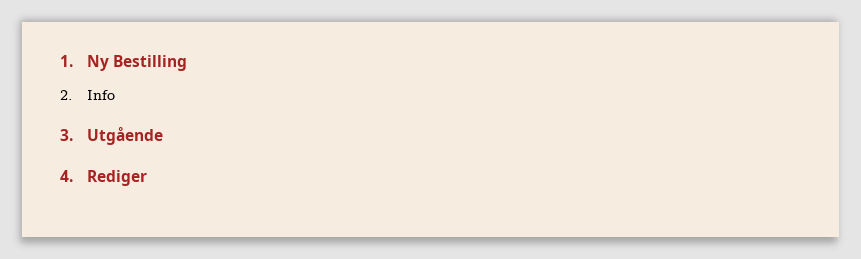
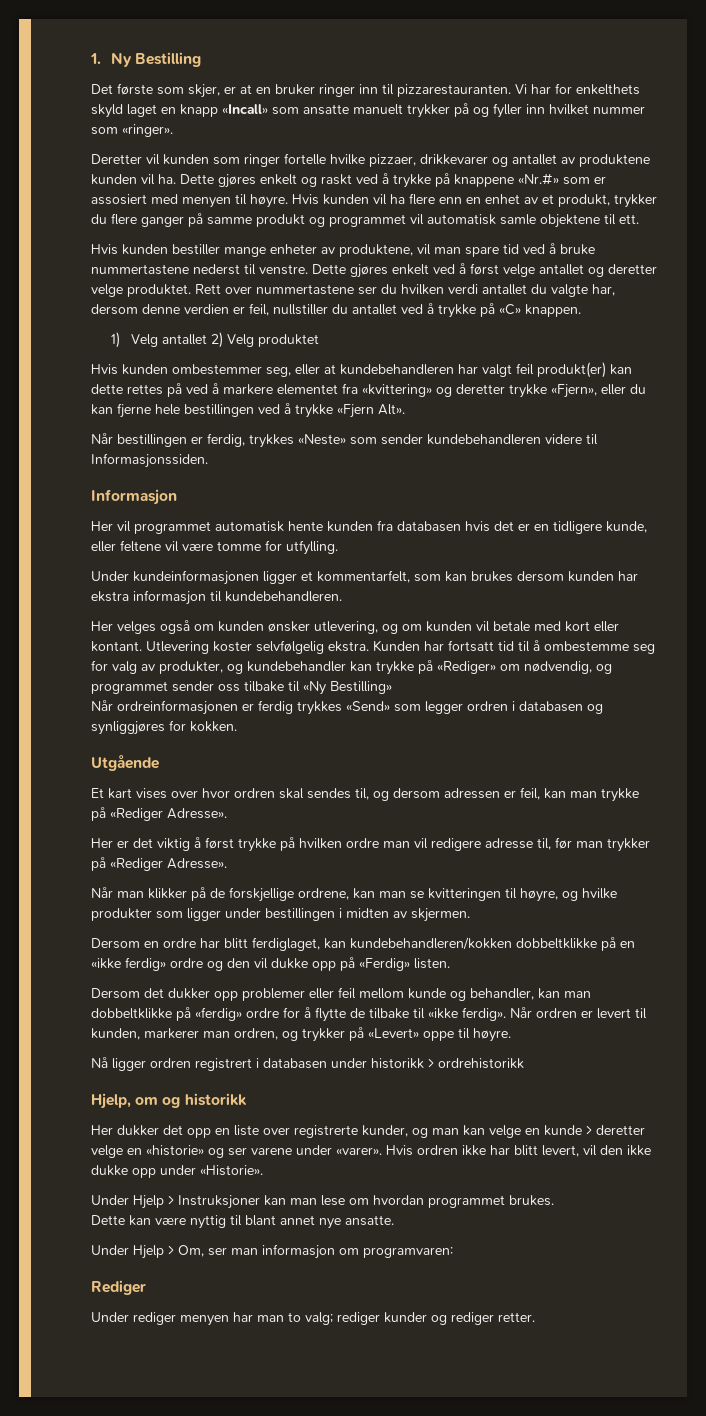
- 2. Info
- 3. Utgående
- 4. Rediger
+ Det første som skjer, er at en bruker ringer inn til pizzarestauranten. Vi har for enkelthets skyld laget en knapp «Incall» som ansatte manuelt trykker på og fyller inn hvilket nummer som «ringer».
+ Deretter vil kunden som ringer fortelle hvilke pizzaer, drikkevarer og antallet av produktene kunden vil ha. Dette gjøres enkelt og raskt ved å trykke på knappene «Nr.#» som er assosiert med menyen til høyre. Hvis kunden vil ha flere enn en enhet av et produkt, trykker du flere ganger på samme produkt og programmet vil automatisk samle objektene til ett.
+ Hvis kunden bestiller mange enheter av produktene, vil man spare tid ved å bruke nummertastene nederst til venstre. Dette gjøres enkelt ved å først velge antallet og deretter velge produktet. Rett over nummertastene ser du hvilken verdi antallet du valgte har, dersom denne verdien er feil, nullstiller du antallet ved å trykke på «C» knappen.
+ 1) Velg antallet 2) Velg produktet
+ Hvis kunden ombestemmer seg, eller at kundebehandleren har valgt feil produkt(er) kan dette rettes på ved å markere elementet fra «kvittering» og deretter trykke «Fjern», eller du kan fjerne hele bestillingen ved å trykke «Fjern Alt».
+ Når bestillingen er ferdig, trykkes «Neste» som sender kundebehandleren videre til Informasjonssiden.
+ Informasjon
+ Her vil programmet automatisk hente kunden fra databasen hvis det er en tidligere kunde, eller feltene vil være tomme for utfylling.
+ Under kundeinformasjonen ligger et kommentarfelt, som kan brukes dersom kunden har ekstra informasjon til kundebehandleren.
+ Her velges også om kunden ønsker utlevering, og om kunden vil betale med kort eller kontant. Utlevering koster selvfølgelig ekstra. Kunden har fortsatt tid til å ombestemme seg for valg av produkter, og kundebehandler kan trykke på «Rediger» om nødvendig, og programmet sender oss tilbake til «Ny Bestilling»
+ Når ordreinformasjonen er ferdig trykkes «Send» som legger ordren i databasen og synliggjøres for kokken.
+ Utgående
+ Et kart vises over hvor ordren skal sendes til, og dersom adressen er feil, kan man trykke på «Rediger Adresse».
+ Her er det viktig å først trykke på hvilken ordre man vil redigere adresse til, før man trykker på «Rediger Adresse».
+ Når man klikker på de forskjellige ordrene, kan man se kvitteringen til høyre, og hvilke produkter som ligger under bestillingen i midten av skjermen.
+ Dersom en ordre har blitt ferdiglaget, kan kundebehandleren/kokken dobbeltklikke på en «ikke ferdig» ordre og den vil dukke opp på «Ferdig» listen.
+ Dersom det dukker opp problemer eller feil mellom kunde og behandler, kan man dobbeltklikke på «ferdig» ordre for å flytte de tilbake til «ikke ferdig». Når ordren er levert til kunden, markerer man ordren, og trykker på «Levert» oppe til høyre.
+ Nå ligger ordren registrert i databasen under historikk > ordrehistorikk
+ Hjelp, om og historikk
+ Her dukker det opp en liste over registrerte kunder, og man kan velge en kunde > deretter velge en «historie» og ser varene under «varer». Hvis ordren ikke har blitt levert, vil den ikke dukke opp under «Historie».
+ Under Hjelp > Instruksjoner kan man lese om hvordan programmet brukes.
+ Dette kan være nyttig til blant annet nye ansatte.
+ Under Hjelp > Om, ser man informasjon om programvaren:
+ Rediger
+ Under rediger menyen har man to valg; rediger kunder og rediger retter.

